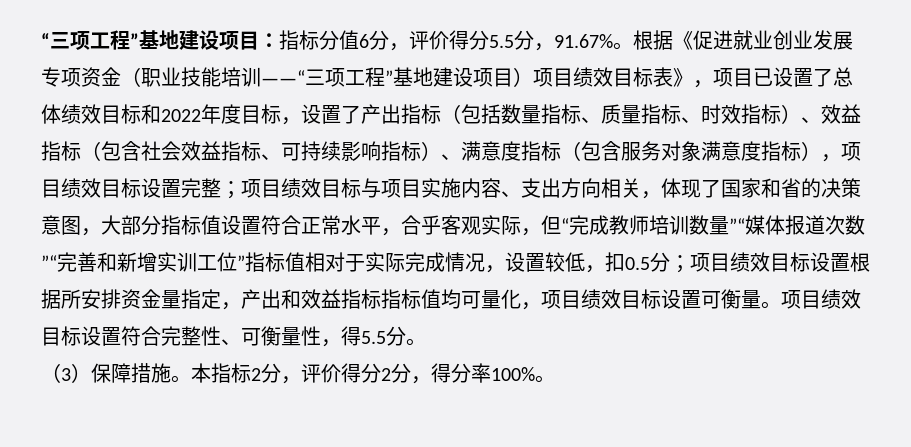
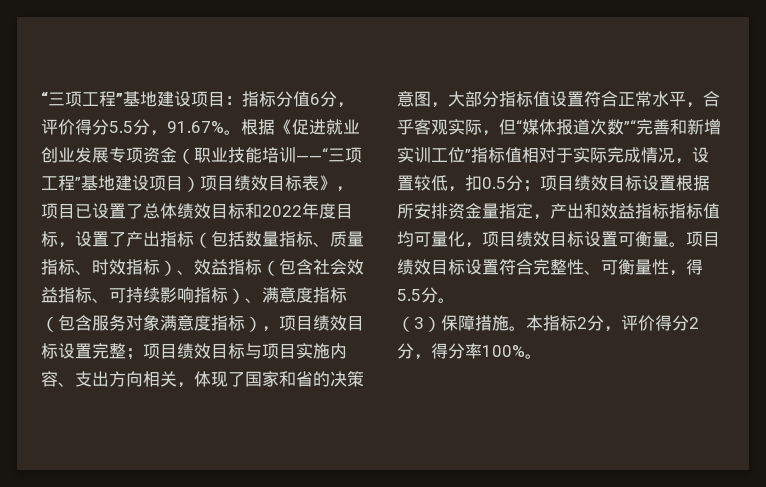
- 项目绩效目标与项目实施内容、支出方向相关，体现了国家和省的决策意图，大部分指标值设置符合正常水平，合乎客观实际，但“完成教师培训数量”“媒体报道次数”“完善和新增实训工位”指标值相对于实际完成情况，设置较低，扣0.5分；
+ 项目绩效目标与项目实施内容、支出方向相关，体现了国家和省的决策意图，大部分指标值设置符合正常水平，合乎客观实际，但“媒体报道次数”“完善和新增实训工位”指标值相对于实际完成情况，设置较低，扣0.5分；

